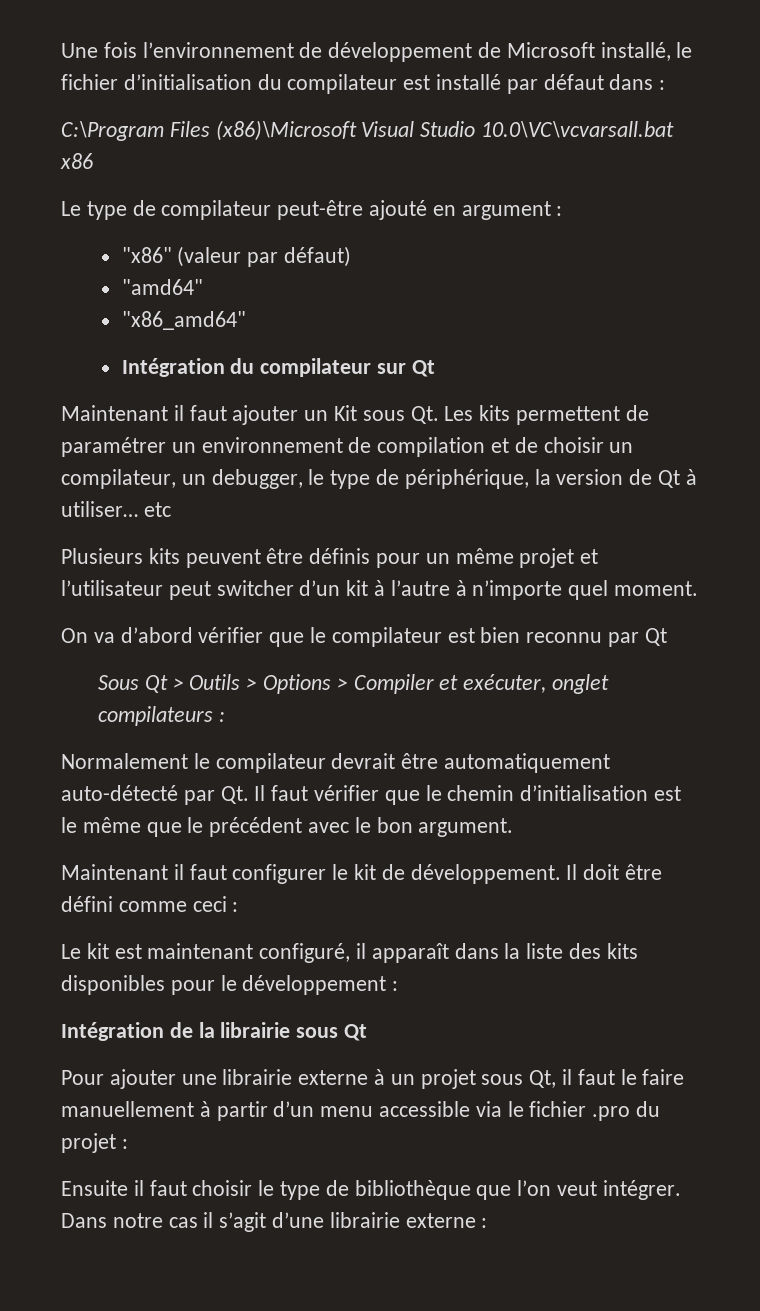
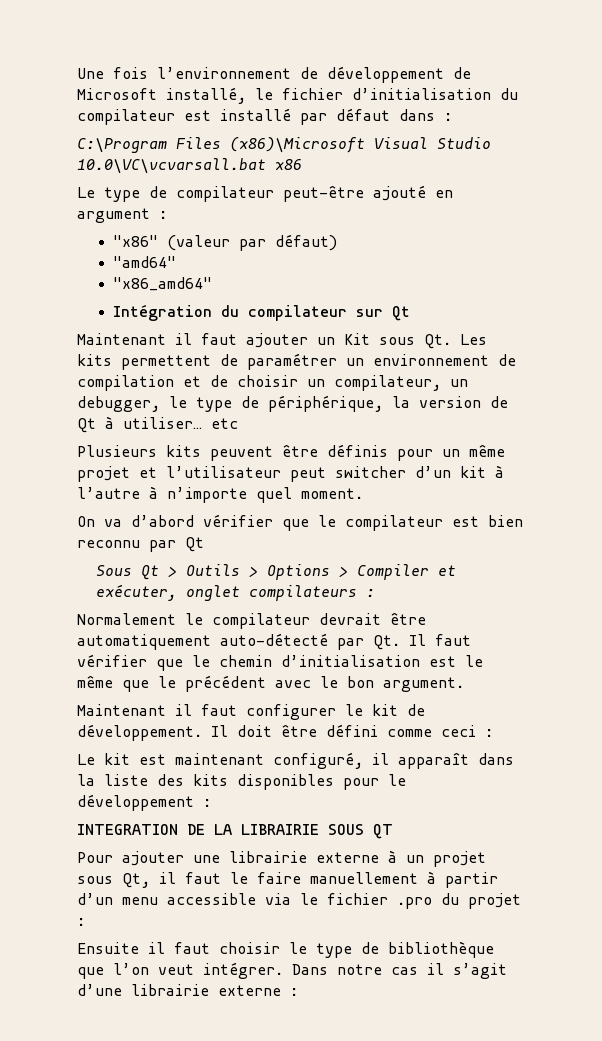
- Intégration de la librairie sous Qt
+ INTEGRATION DE LA LIBRAIRIE SOUS QT

